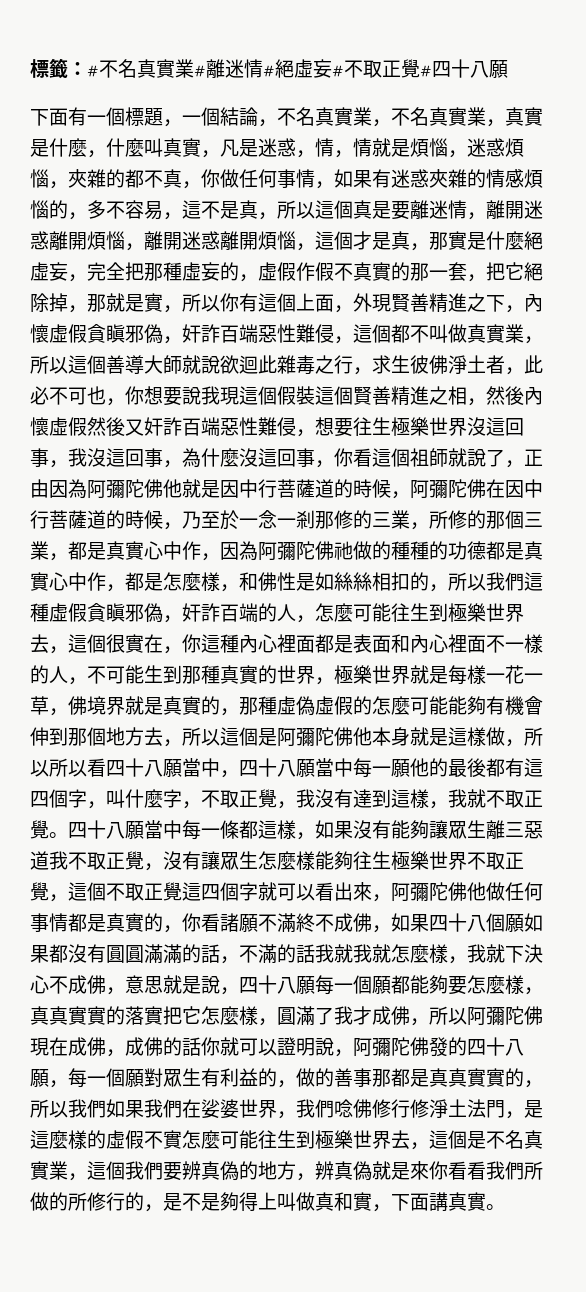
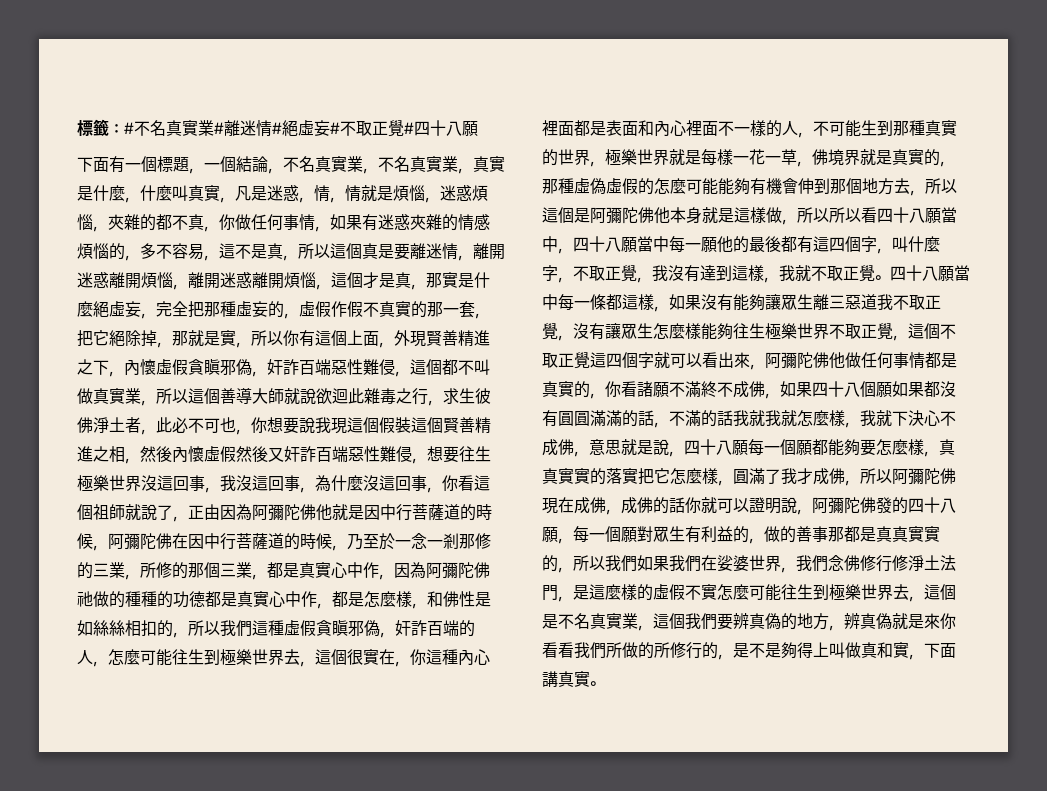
- 四十八願當中每一條都這樣，如果沒有能夠讓眾生離三惡道我不取正覺，沒有讓眾生怎麼樣能夠往生極樂世界不取正覺，這個不取正覺這四個字就可以看出來，阿彌陀佛他做任何事情都是真實的，你看諸願不滿終不成佛，如果四十八個願如果都沒有圓圓滿滿的話，不滿的話我就我就怎麼樣，我就下決心不成佛，意思就是說，四十八願每一個願都能夠要怎麼樣，真真實實的落實把它怎麼樣，圓滿了我才成佛，所以阿彌陀佛現在成佛，成佛的話你就可以證明說，阿彌陀佛發的四十八願，每一個願對眾生有利益的，做的善事那都是真真實實的，所以我們如果我們在娑婆世界，我們唸佛修行修淨土法門，是這麼樣的虛假不實怎麼可能往生到極樂世界去，這個是不名真實業，這個我們要辨真偽的地方，辨真偽就是來你看看我們所做的所修行的，是不是夠得上叫做真和實，下面講真實。
+ 四十八願當中每一條都這樣，如果沒有能夠讓眾生離三惡道我不取正覺，沒有讓眾生怎麼樣能夠往生極樂世界不取正覺，這個不取正覺這四個字就可以看出來，阿彌陀佛他做任何事情都是真實的，你看諸願不滿終不成佛，如果四十八個願如果都沒有圓圓滿滿的話，不滿的話我就我就怎麼樣，我就下決心不成佛，意思就是說，四十八願每一個願都能夠要怎麼樣，真真實實的落實把它怎麼樣，圓滿了我才成佛，所以阿彌陀佛現在成佛，成佛的話你就可以證明說，阿彌陀佛發的四十八願，每一個願對眾生有利益的，做的善事那都是真真實實的，所以我們如果我們在娑婆世界，我們念佛修行修淨土法門，是這麼樣的虛假不實怎麼可能往生到極樂世界去，這個是不名真實業，這個我們要辨真偽的地方，辨真偽就是來你看看我們所做的所修行的，是不是夠得上叫做真和實，下面講真實。

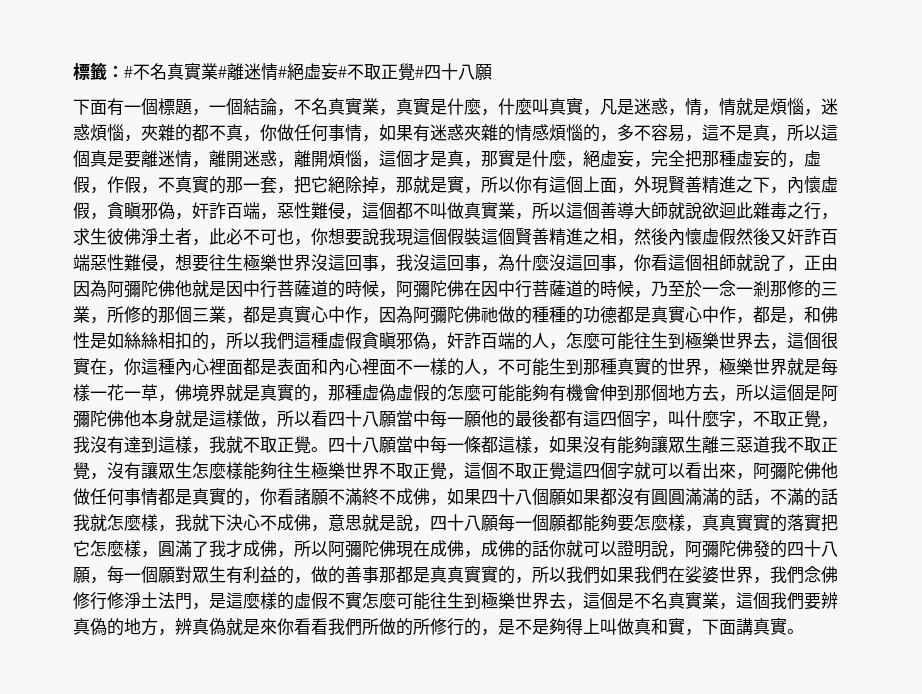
- 下面有一個標題，一個結論，不名真實業，不名真實業，真實是什麼，什麼叫真實，凡是迷惑，情，情就是煩惱，迷惑煩惱，夾雜的都不真，你做任何事情，如果有迷惑夾雜的情感煩惱的，多不容易，這不是真，所以這個真是要離迷情，離開迷惑離開煩惱，離開迷惑離開煩惱，這個才是真，那實是什麼絕虛妄，完全把那種虛妄的，虛假作假不真實的那一套，把它絕除掉，那就是實，所以你有這個上面，外現賢善精進之下，內懷虛假貪瞋邪偽，奸詐百端惡性難侵，這個都不叫做真實業，所以這個善導大師就說欲迴此雜毒之行，求生彼佛淨土者，此必不可也，你想要說我現這個假裝這個賢善精進之相，然後內懷虛假然後又奸詐百端惡性難侵，想要往生極樂世界沒這回事，我沒這回事，為什麼沒這回事，你看這個祖師就說了，正由因為阿彌陀佛他就是因中行菩薩道的時候，阿彌陀佛在因中行菩薩道的時候，乃至於一念一剎那修的三業，所修的那個三業，都是真實心中作，因為阿彌陀佛祂做的種種的功德都是真實心中作，都是怎麼樣，和佛性是如絲絲相扣的，所以我們這種虛假貪瞋邪偽，奸詐百端的人，怎麼可能往生到極樂世界去，這個很實在，你這種內心裡面都是表面和內心裡面不一樣的人，不可能生到那種真實的世界，極樂世界就是每樣一花一草，佛境界就是真實的，那種虛偽虛假的怎麼可能能夠有機會伸到那個地方去，所以這個是阿彌陀佛他本身就是這樣做，所以所以看四十八願當中，四十八願當中每一願他的最後都有這四個字，叫什麼字，不取正覺，我沒有達到這樣，我就不取正覺。
+ 下面有一個標題，一個結論，不名真實業，真實是什麼，什麼叫真實，凡是迷惑，情，情就是煩惱，迷惑煩惱，夾雜的都不真，你做任何事情，如果有迷惑夾雜的情感煩惱的，多不容易，這不是真，所以這個真是要離迷情，離開迷惑，離開煩惱，這個才是真，那實是什麼，絕虛妄，完全把那種虛妄的，虛假，作假，不真實的那一套，把它絕除掉，那就是實，所以你有這個上面，外現賢善精進之下，內懷虛假，貪瞋邪偽，奸詐百端，惡性難侵，這個都不叫做真實業，所以這個善導大師就說欲迴此雜毒之行，求生彼佛淨土者，此必不可也，你想要說我現這個假裝這個賢善精進之相，然後內懷虛假然後又奸詐百端惡性難侵，想要往生極樂世界沒這回事，我沒這回事，為什麼沒這回事，你看這個祖師就說了，正由因為阿彌陀佛他就是因中行菩薩道的時候，阿彌陀佛在因中行菩薩道的時候，乃至於一念一剎那修的三業，所修的那個三業，都是真實心中作，因為阿彌陀佛祂做的種種的功德都是真實心中作，都是，和佛性是如絲絲相扣的，所以我們這種虛假貪瞋邪偽，奸詐百端的人，怎麼可能往生到極樂世界去，這個很實在，你這種內心裡面都是表面和內心裡面不一樣的人，不可能生到那種真實的世界，極樂世界就是每樣一花一草，佛境界就是真實的，那種虛偽虛假的怎麼可能能夠有機會伸到那個地方去，所以這個是阿彌陀佛他本身就是這樣做，所以看四十八願當中每一願他的最後都有這四個字，叫什麼字，不取正覺，我沒有達到這樣，我就不取正覺。
- 四十八願當中每一條都這樣，如果沒有能夠讓眾生離三惡道我不取正覺，沒有讓眾生怎麼樣能夠往生極樂世界不取正覺，這個不取正覺這四個字就可以看出來，阿彌陀佛他做任何事情都是真實的，你看諸願不滿終不成佛，如果四十八個願如果都沒有圓圓滿滿的話，不滿的話我就我就怎麼樣，我就下決心不成佛，意思就是說，四十八願每一個願都能夠要怎麼樣，真真實實的落實把它怎麼樣，圓滿了我才成佛，所以阿彌陀佛現在成佛，成佛的話你就可以證明說，阿彌陀佛發的四十八願，每一個願對眾生有利益的，做的善事那都是真真實實的，所以我們如果我們在娑婆世界，我們念佛修行修淨土法門，是這麼樣的虛假不實怎麼可能往生到極樂世界去，這個是不名真實業，這個我們要辨真偽的地方，辨真偽就是來你看看我們所做的所修行的，是不是夠得上叫做真和實，下面講真實。
+ 四十八願當中每一條都這樣，如果沒有能夠讓眾生離三惡道我不取正覺，沒有讓眾生怎麼樣能夠往生極樂世界不取正覺，這個不取正覺這四個字就可以看出來，阿彌陀佛他做任何事情都是真實的，你看諸願不滿終不成佛，如果四十八個願如果都沒有圓圓滿滿的話，不滿的話我就怎麼樣，我就下決心不成佛，意思就是說，四十八願每一個願都能夠要怎麼樣，真真實實的落實把它怎麼樣，圓滿了我才成佛，所以阿彌陀佛現在成佛，成佛的話你就可以證明說，阿彌陀佛發的四十八願，每一個願對眾生有利益的，做的善事那都是真真實實的，所以我們如果我們在娑婆世界，我們念佛修行修淨土法門，是這麼樣的虛假不實怎麼可能往生到極樂世界去，這個是不名真實業，這個我們要辨真偽的地方，辨真偽就是來你看看我們所做的所修行的，是不是夠得上叫做真和實，下面講真實。

